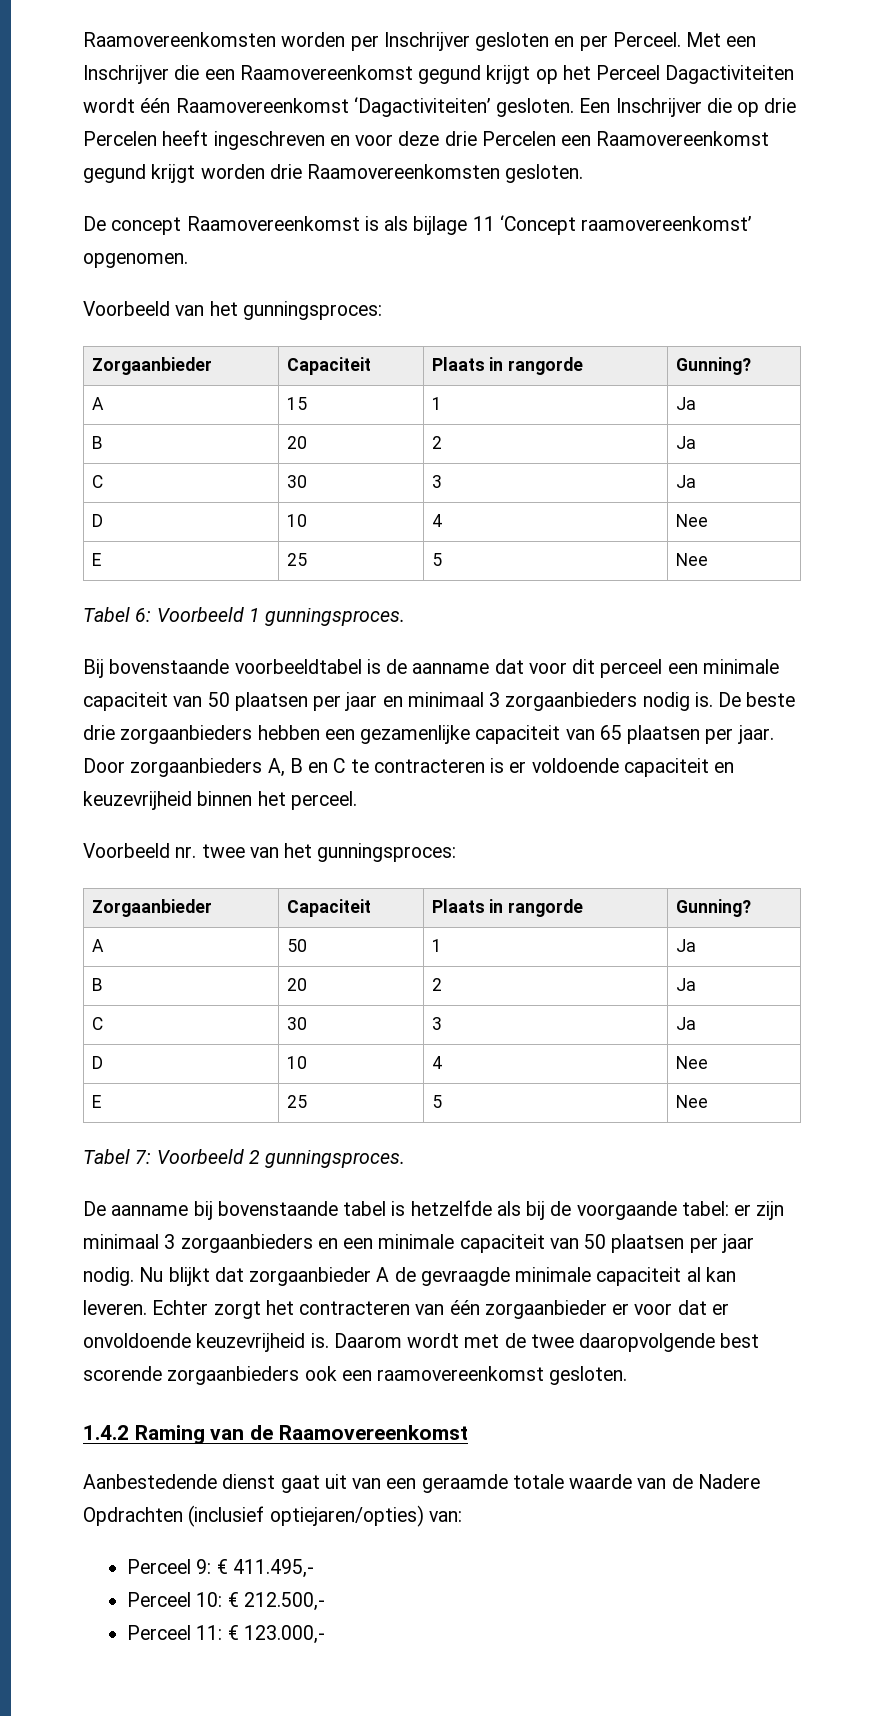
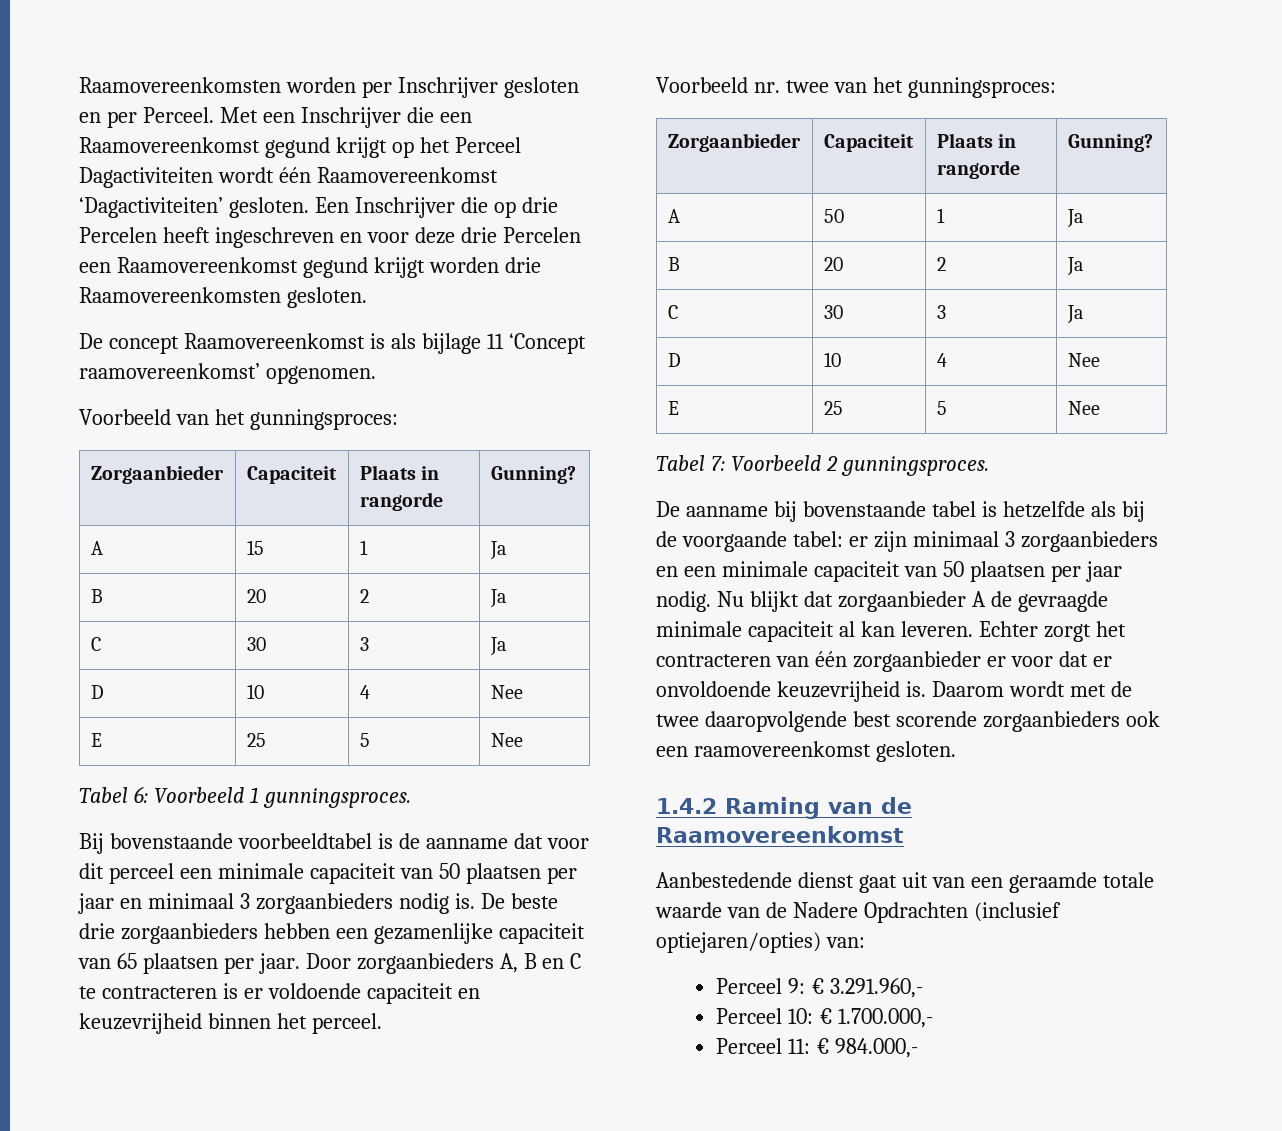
- Perceel 9: € 411.495,-
+ Perceel 9: € 3.291.960,-
- Perceel 10: € 212.500,-
+ Perceel 10: € 1.700.000,-
- Perceel 11: € 123.000,-
+ Perceel 11: € 984.000,-

